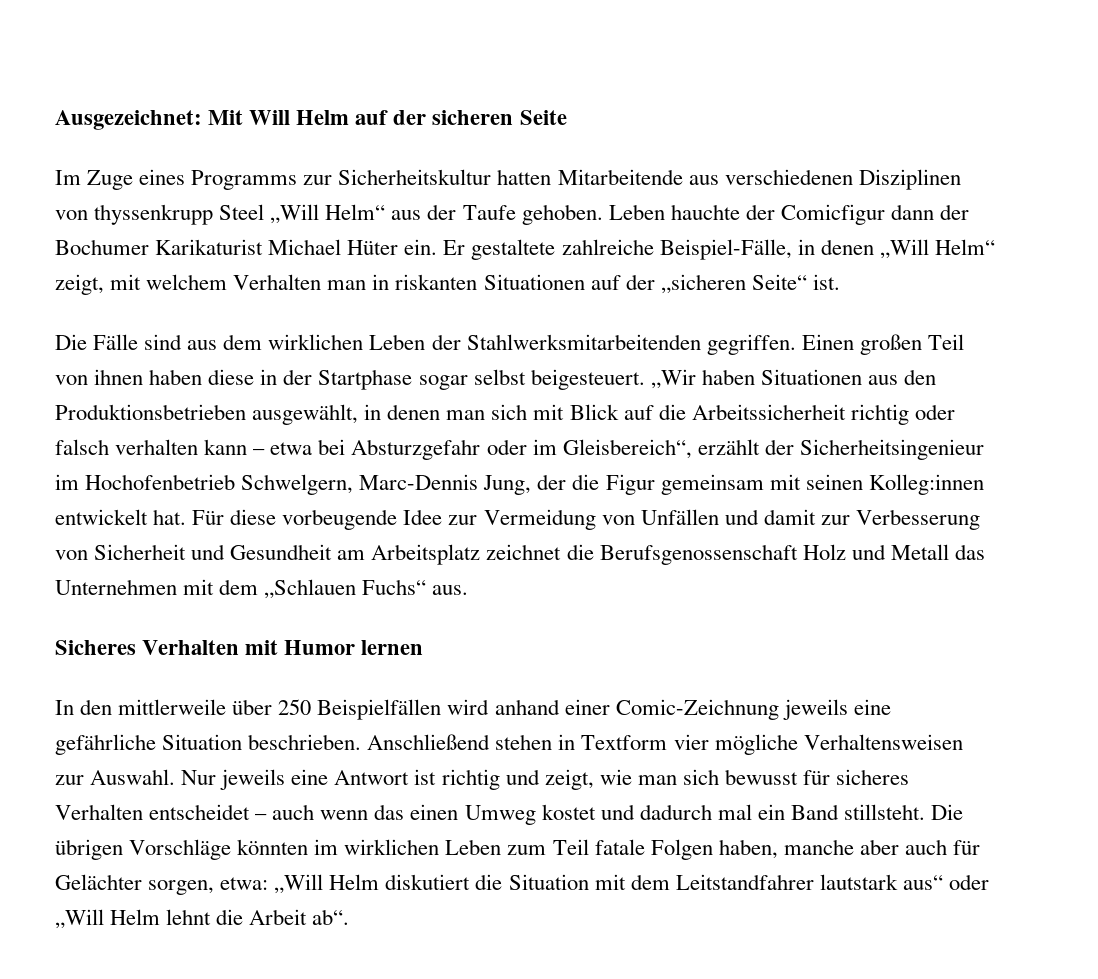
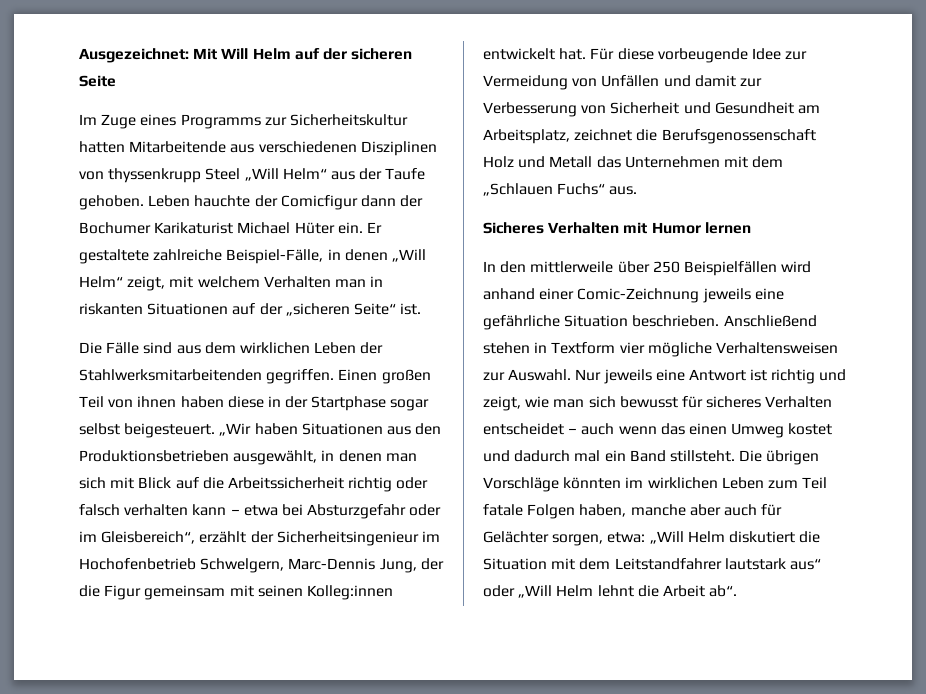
- Für diese vorbeugende Idee zur Vermeidung von Unfällen und damit zur Verbesserung von Sicherheit und Gesundheit am Arbeitsplatz zeichnet die Berufsgenossenschaft Holz und Metall das Unternehmen mit dem „Schlauen Fuchs“ aus.
+ Für diese vorbeugende Idee zur Vermeidung von Unfällen und damit zur Verbesserung von Sicherheit und Gesundheit am Arbeitsplatz, zeichnet die Berufsgenossenschaft Holz und Metall das Unternehmen mit dem „Schlauen Fuchs“ aus.

